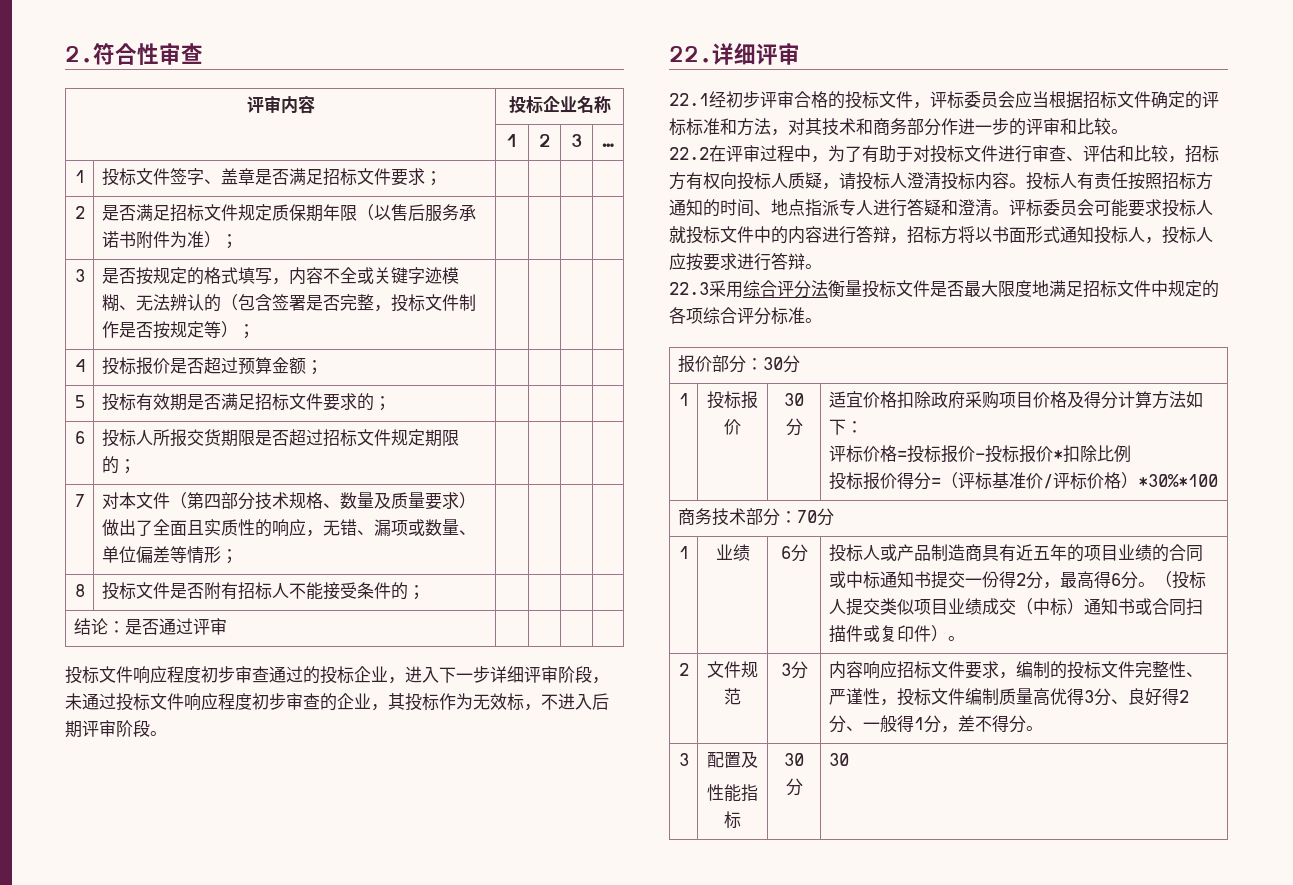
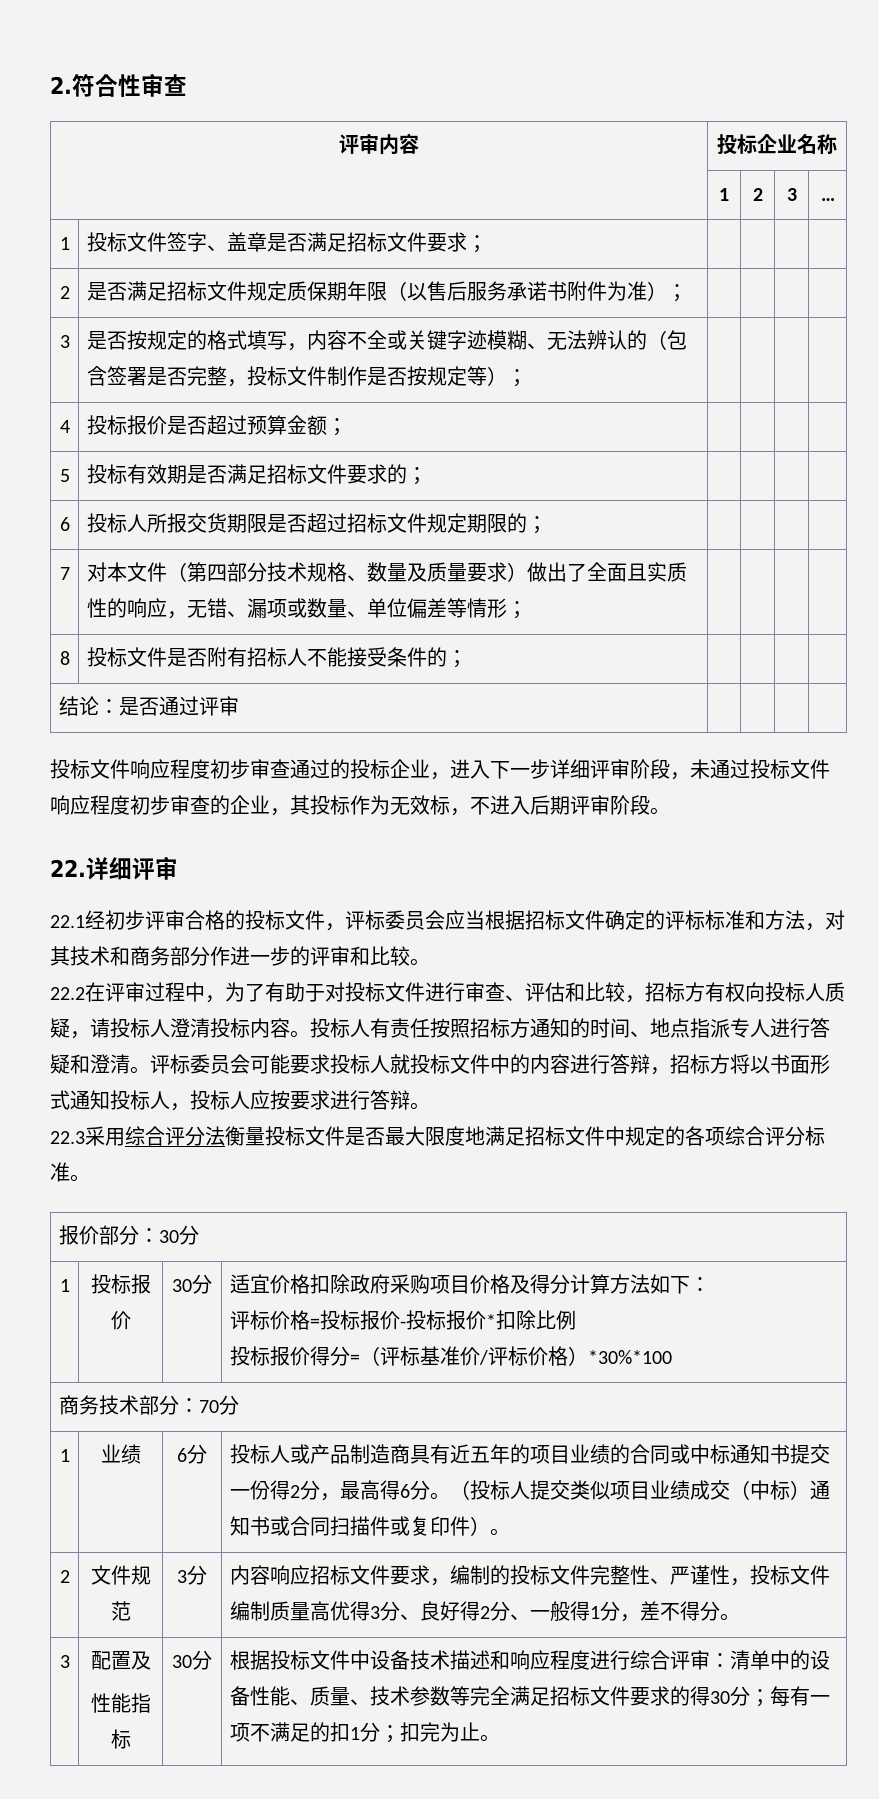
- 30分 | 30
+ 30分 | 根据投标文件中设备技术描述和响应程度进行综合评审：清单中的设备性能、质量、技术参数等完全满足招标文件要求的得30分；每有一项不满足的扣1分；扣完为止。

